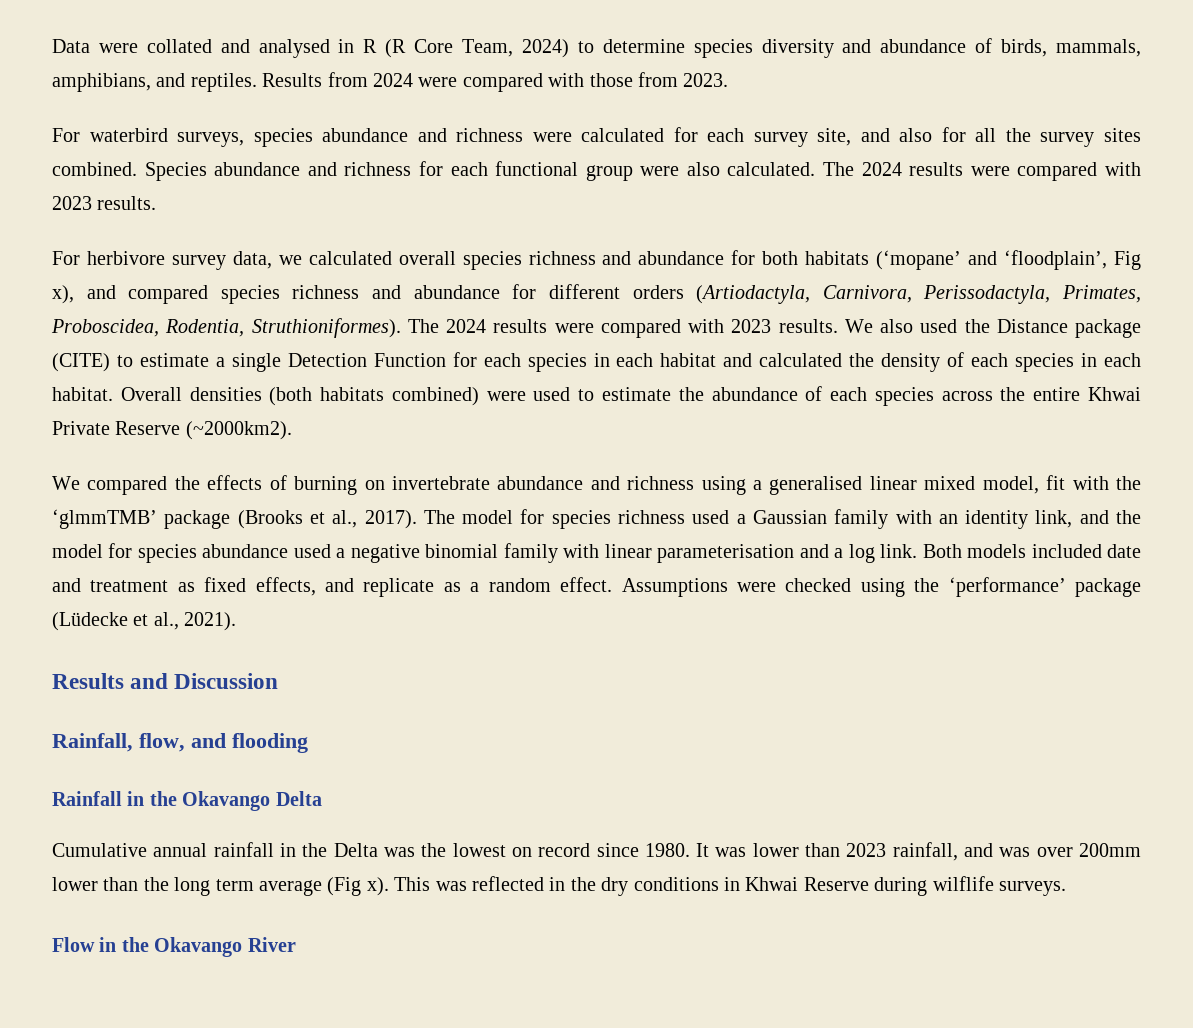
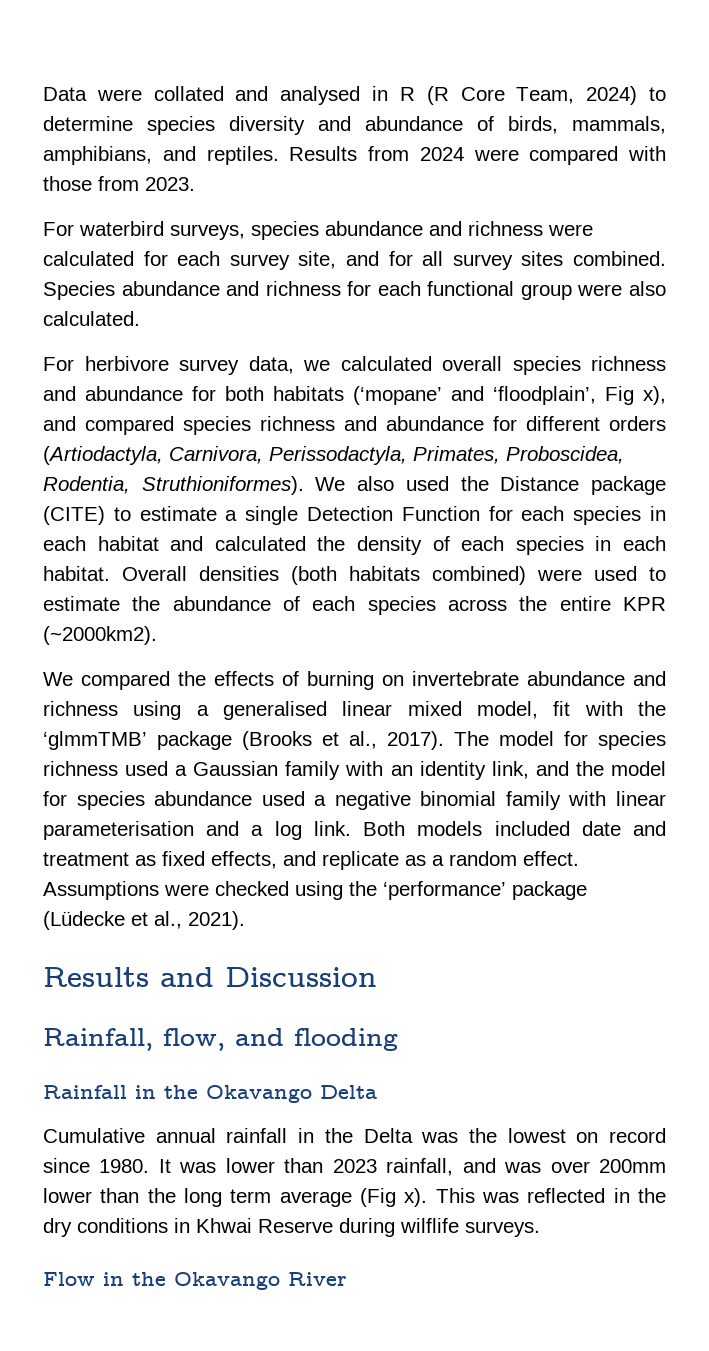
- For waterbird surveys, species abundance and richness were calculated for each survey site, and also for all the survey sites combined.
+ For waterbird surveys, species abundance and richness were calculated for each survey site, and for all survey sites combined.
- Species abundance and richness for each functional group were also calculated. The 2024 results were compared with 2023 results.
+ Species abundance and richness for each functional group were also calculated.
- For herbivore survey data, we calculated overall species richness and abundance for both habitats (‘mopane’ and ‘floodplain’, Fig x), and compared species richness and abundance for different orders (Artiodactyla, Carnivora, Perissodactyla, Primates, Proboscidea, Rodentia, Struthioniformes). The 2024 results were compared with 2023 results.
+ For herbivore survey data, we calculated overall species richness and abundance for both habitats (‘mopane’ and ‘floodplain’, Fig x), and compared species richness and abundance for different orders (Artiodactyla, Carnivora, Perissodactyla, Primates, Proboscidea, Rodentia, Struthioniformes).
- Overall densities (both habitats combined) were used to estimate the abundance of each species across the entire Khwai Private Reserve (~2000km2).
+ Overall densities (both habitats combined) were used to estimate the abundance of each species across the entire KPR (~2000km2).

